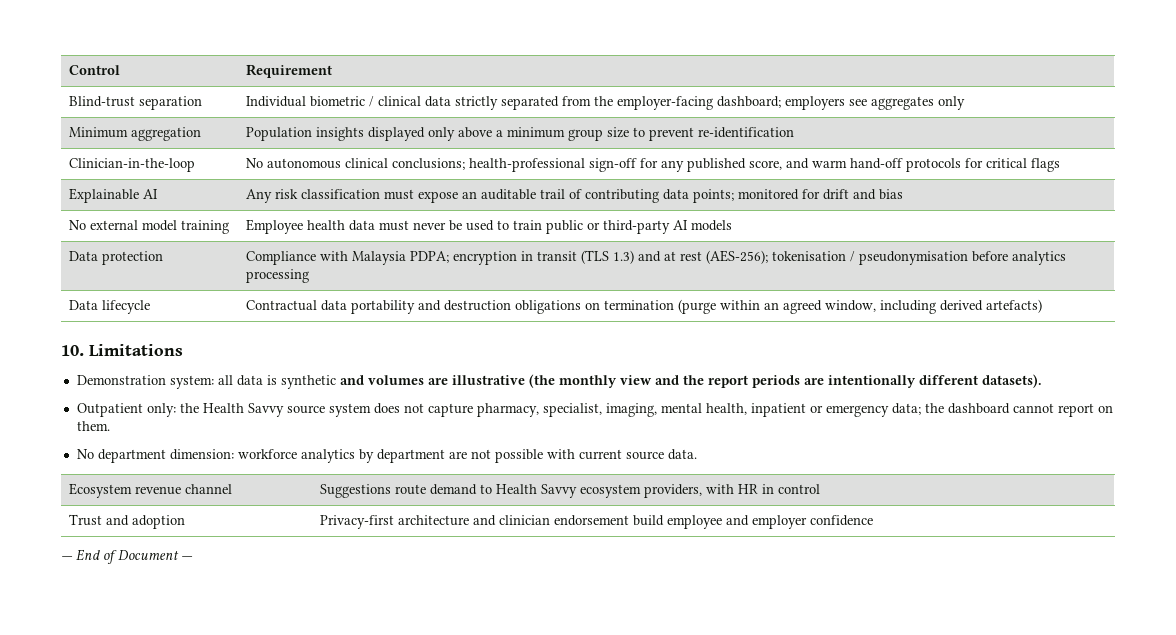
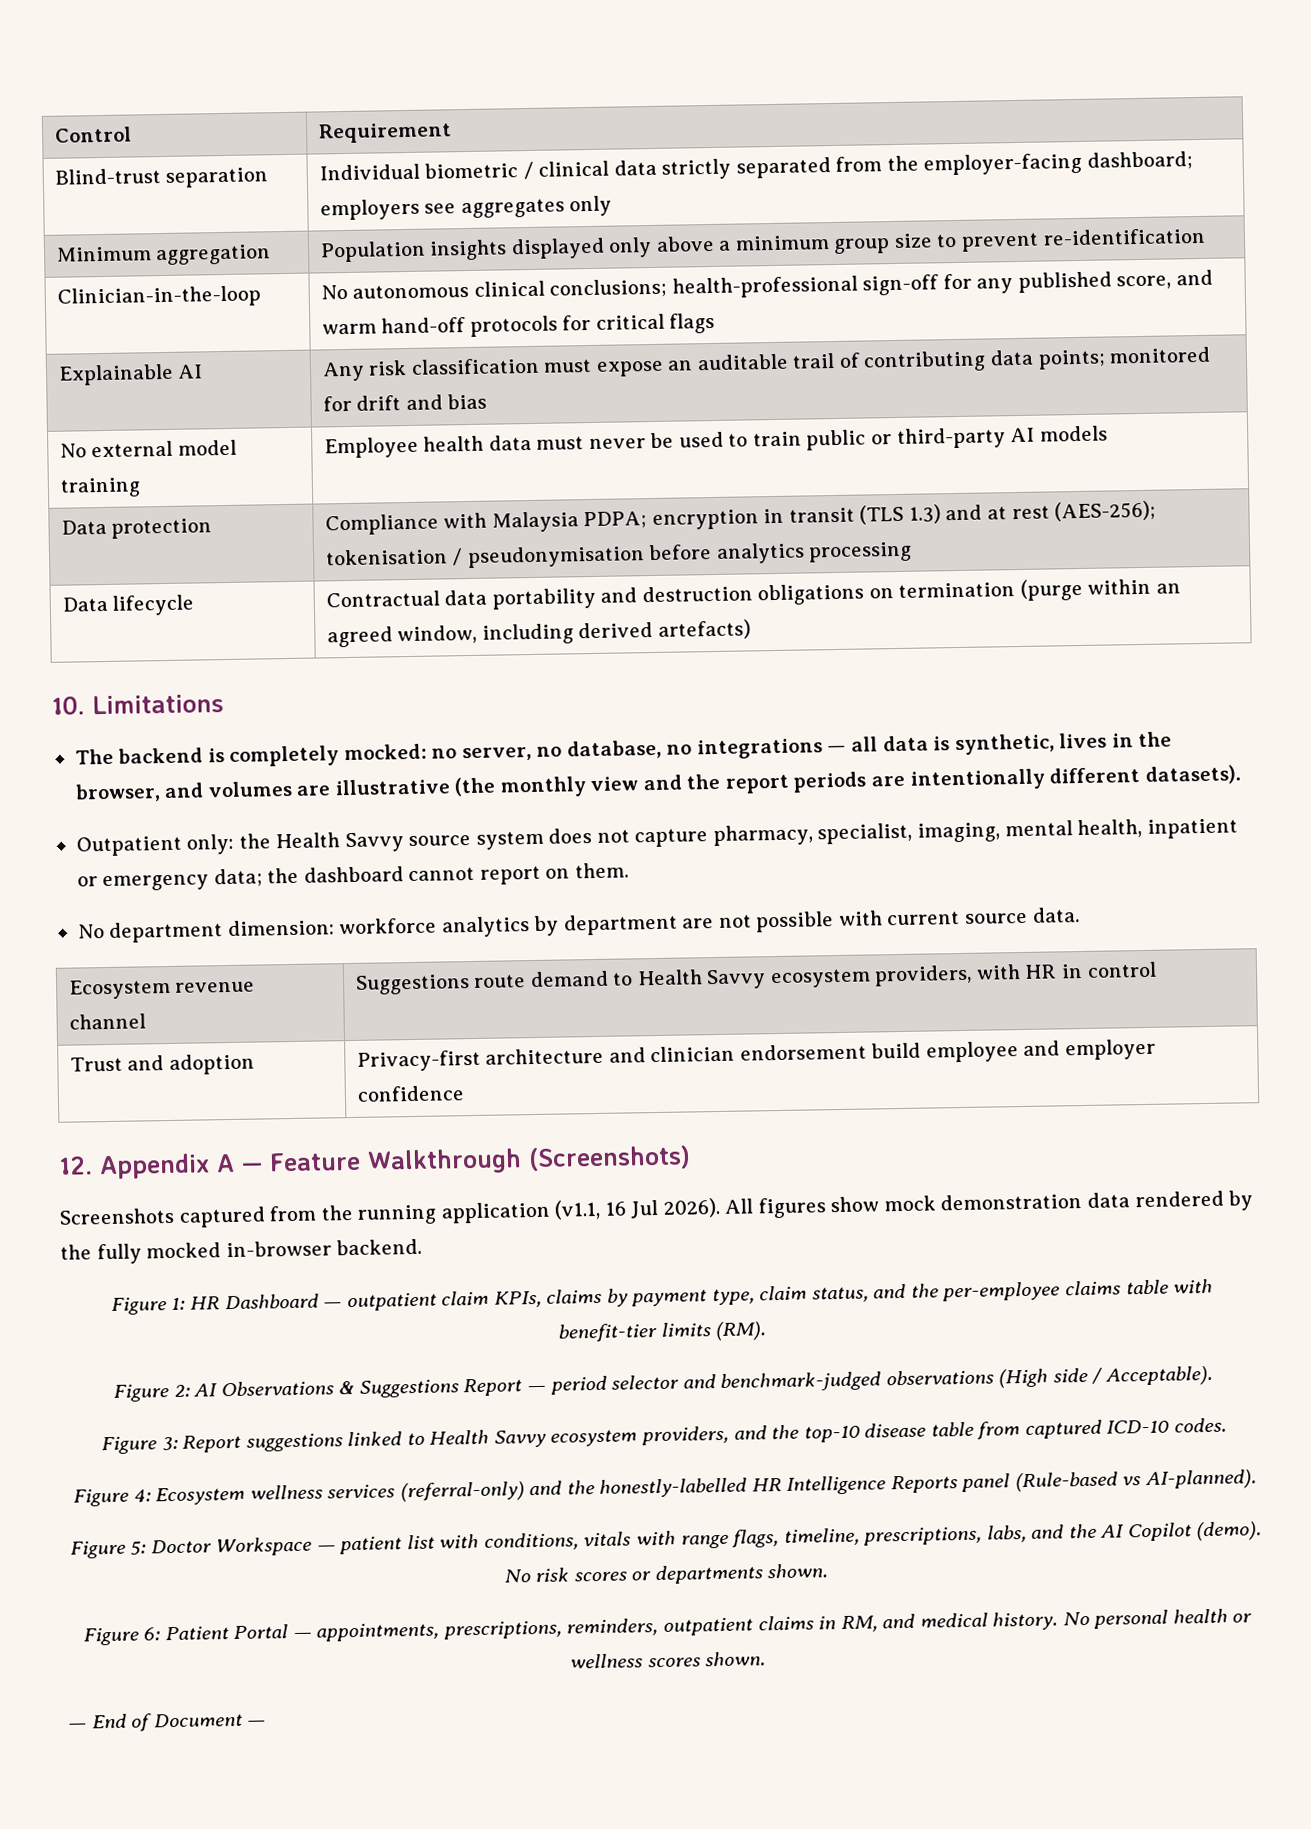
- Demonstration system: all data is synthetic and volumes are illustrative (the monthly view and the report periods are intentionally different datasets).
+ The backend is completely mocked: no server, no database, no integrations — all data is synthetic, lives in the browser, and volumes are illustrative (the monthly view and the report periods are intentionally different datasets).
+ 12. Appendix A — Feature Walkthrough (Screenshots)
+ Screenshots captured from the running application (v1.1, 16 Jul 2026). All figures show mock demonstration data rendered by the fully mocked in-browser backend.
+ Figure 1: HR Dashboard — outpatient claim KPIs, claims by payment type, claim status, and the per-employee claims table with benefit-tier limits (RM).
+ Figure 2: AI Observations & Suggestions Report — period selector and benchmark-judged observations (High side / Acceptable).
+ Figure 3: Report suggestions linked to Health Savvy ecosystem providers, and the top-10 disease table from captured ICD-10 codes.
+ Figure 4: Ecosystem wellness services (referral-only) and the honestly-labelled HR Intelligence Reports panel (Rule-based vs AI-planned).
+ Figure 5: Doctor Workspace — patient list with conditions, vitals with range flags, timeline, prescriptions, labs, and the AI Copilot (demo). No risk scores or departments shown.
+ Figure 6: Patient Portal — appointments, prescriptions, reminders, outpatient claims in RM, and medical history. No personal health or wellness scores shown.

